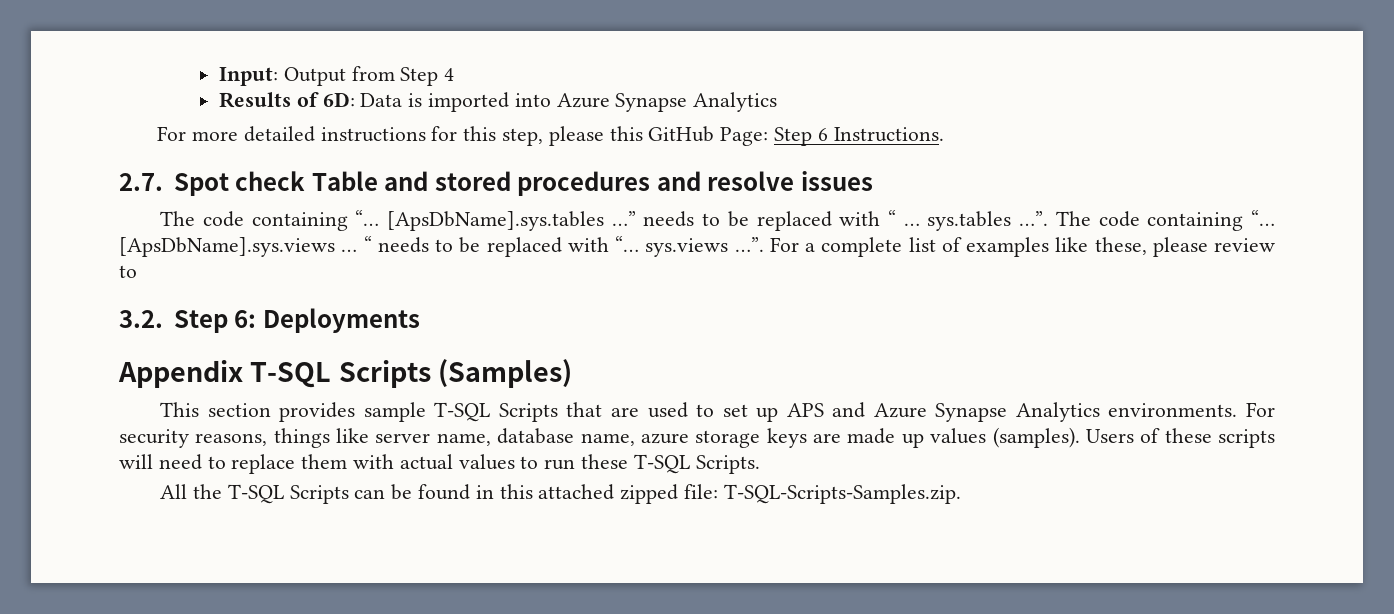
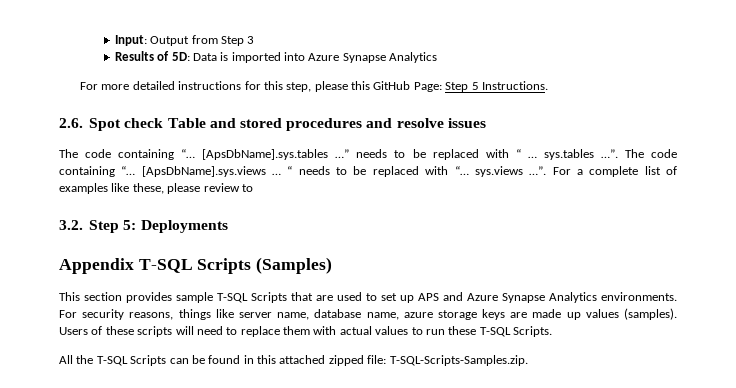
- Input: Output from Step 4
+ Input: Output from Step 3
- Results of 6D: Data is imported into Azure Synapse Analytics
+ Results of 5D: Data is imported into Azure Synapse Analytics
- For more detailed instructions for this step, please this GitHub Page: Step 6 Instructions.
+ For more detailed instructions for this step, please this GitHub Page: Step 5 Instructions.
- 2.7. Spot check Table and stored procedures and resolve issues
+ 2.6. Spot check Table and stored procedures and resolve issues
- 3.2. Step 6: Deployments
+ 3.2. Step 5: Deployments

